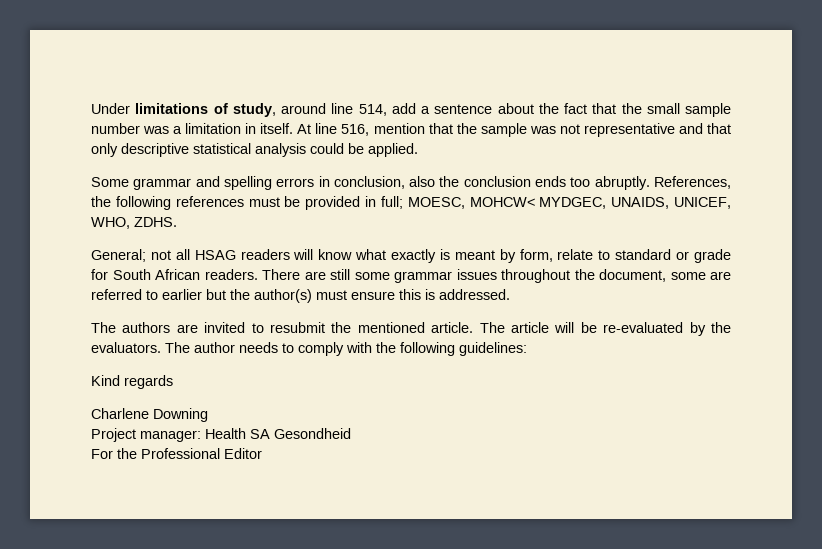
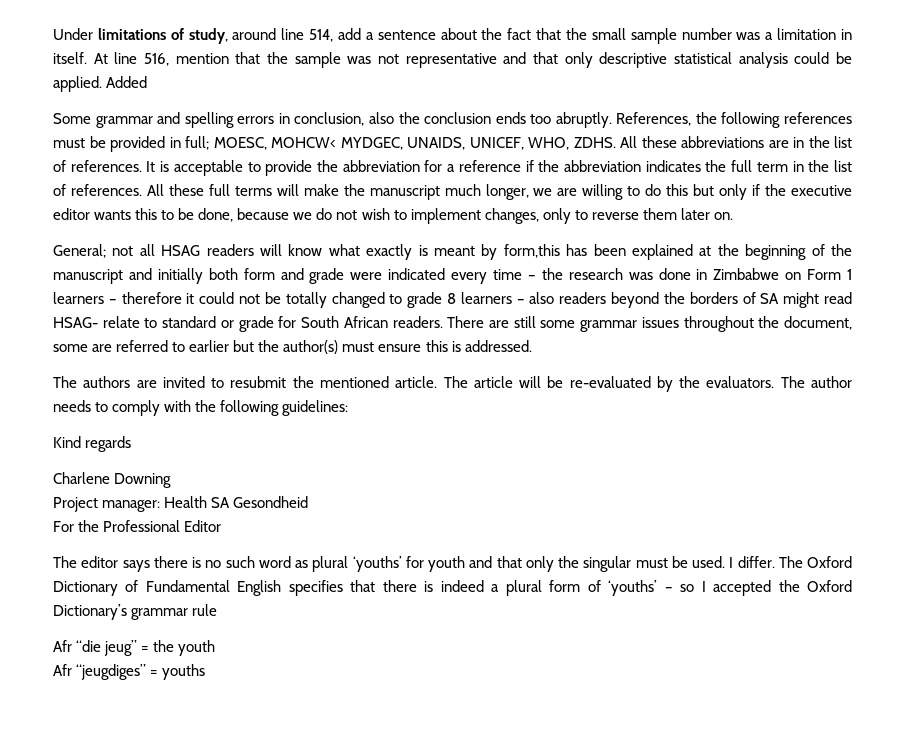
+ Added
+ All these abbreviations are in the list of references. It is acceptable to provide the abbreviation for a reference if the abbreviation indicates the full term in the list of references. All these full terms will make the manuscript much longer, we are willing to do this but only if the executive editor wants this to be done, because we do not wish to implement changes, only to reverse them later on.
- General; not all HSAG readers will know what exactly is meant by form, relate to standard or grade for South African readers.
+ General; not all HSAG readers will know what exactly is meant by form,this has been explained at the beginning of the manuscript and initially both form and grade were indicated every time – the research was done in Zimbabwe on Form 1 learners – therefore it could not be totally changed to grade 8 learners – also readers beyond the borders of SA might read HSAG- relate to standard or grade for South African readers.
+ The editor says there is no such word as plural ‘youths’ for youth and that only the singular must be used. I differ. The Oxford Dictionary of Fundamental English specifies that there is indeed a plural form of ‘youths’ – so I accepted the Oxford Dictionary’s grammar rule
+ Afr “die jeug” = the youth
+ Afr “jeugdiges” = youths

